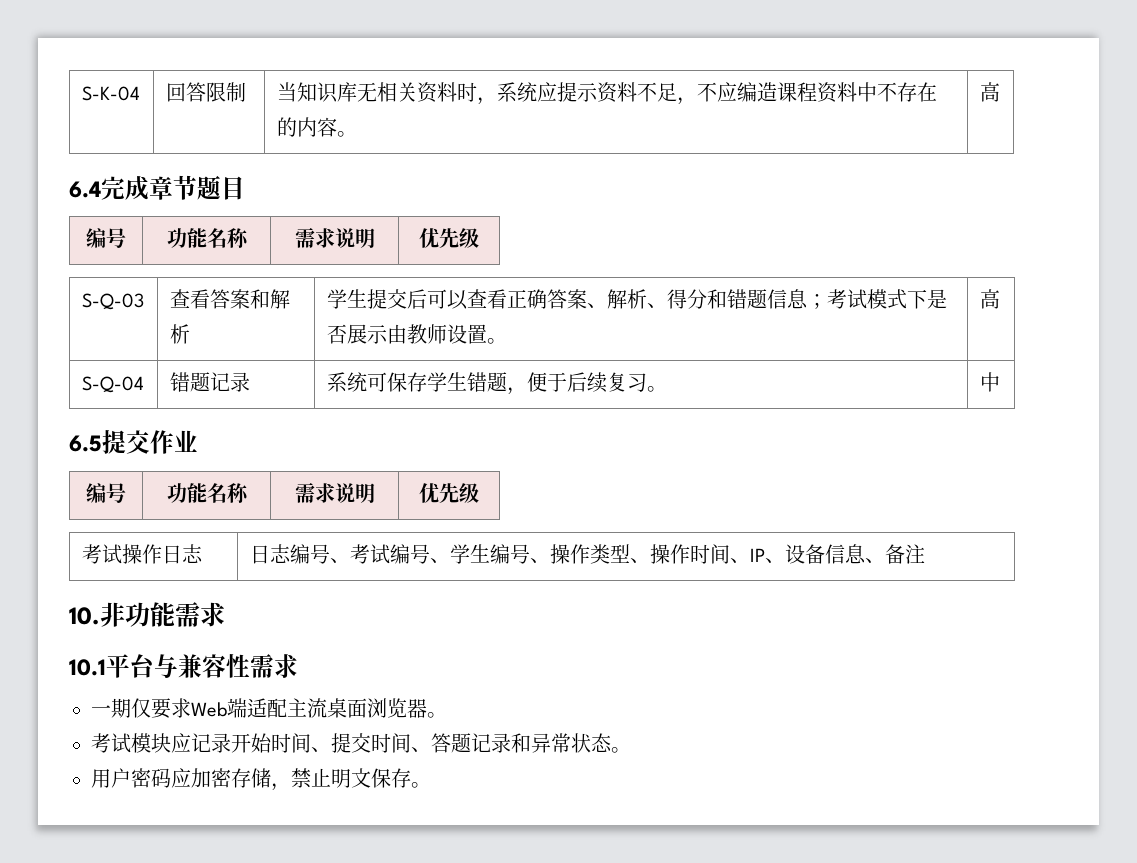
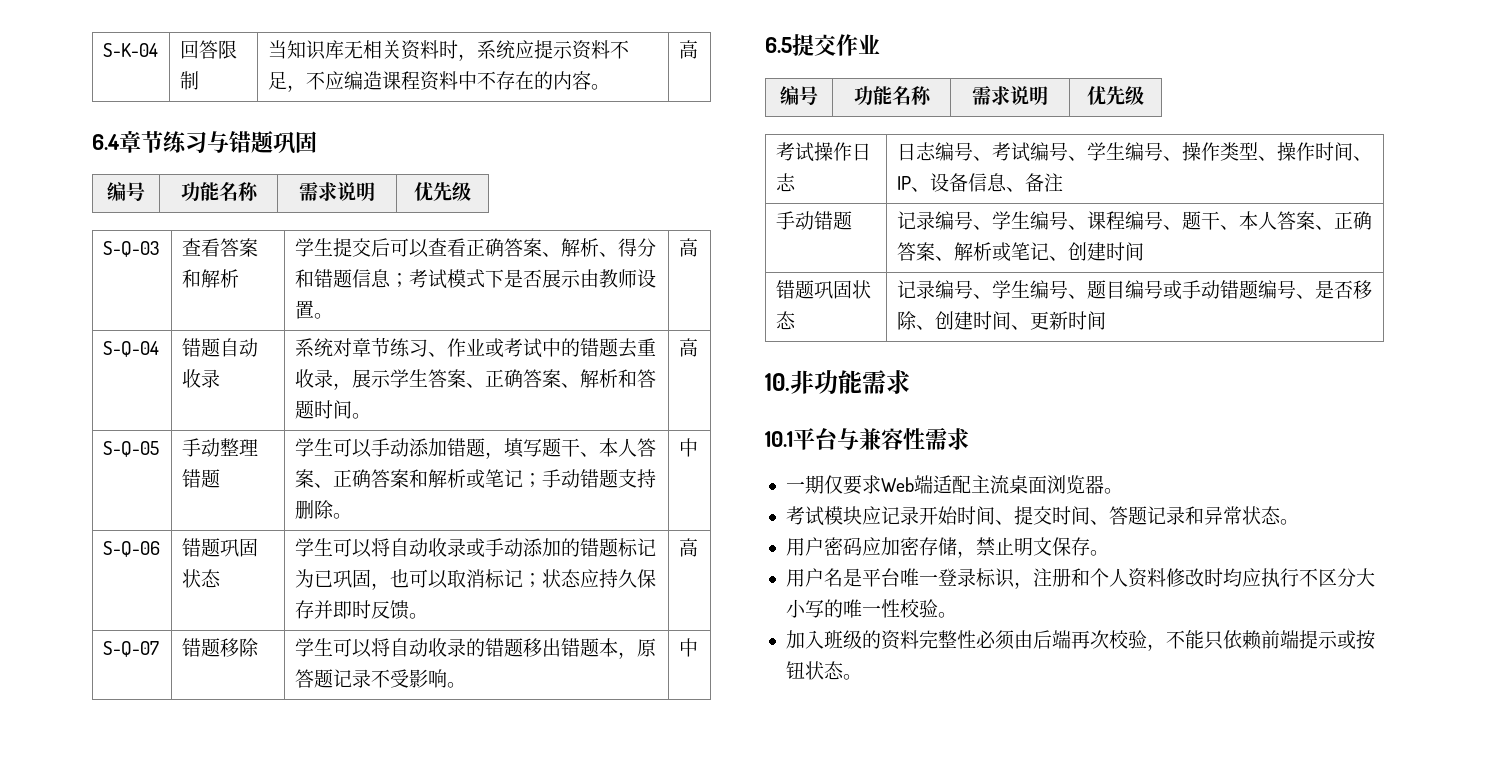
- 6.4完成章节题目
+ 6.4章节练习与错题巩固
- S-Q-04 | 错题记录 | 系统可保存学生错题，便于后续复习。 | 中
+ S-Q-04 | 错题自动收录 | 系统对章节练习、作业或考试中的错题去重收录，展示学生答案、正确答案、解析和答题时间。 | 高
+ S-Q-05 | 手动整理错题 | 学生可以手动添加错题，填写题干、本人答案、正确答案和解析或笔记；手动错题支持删除。 | 中
+ S-Q-06 | 错题巩固状态 | 学生可以将自动收录或手动添加的错题标记为已巩固，也可以取消标记；状态应持久保存并即时反馈。 | 高
+ S-Q-07 | 错题移除 | 学生可以将自动收录的错题移出错题本，原答题记录不受影响。 | 中
+ 手动错题 | 记录编号、学生编号、课程编号、题干、本人答案、正确答案、解析或笔记、创建时间
+ 错题巩固状态 | 记录编号、学生编号、题目编号或手动错题编号、是否移除、创建时间、更新时间
+ 用户名是平台唯一登录标识，注册和个人资料修改时均应执行不区分大小写的唯一性校验。
+ 加入班级的资料完整性必须由后端再次校验，不能只依赖前端提示或按钮状态。

